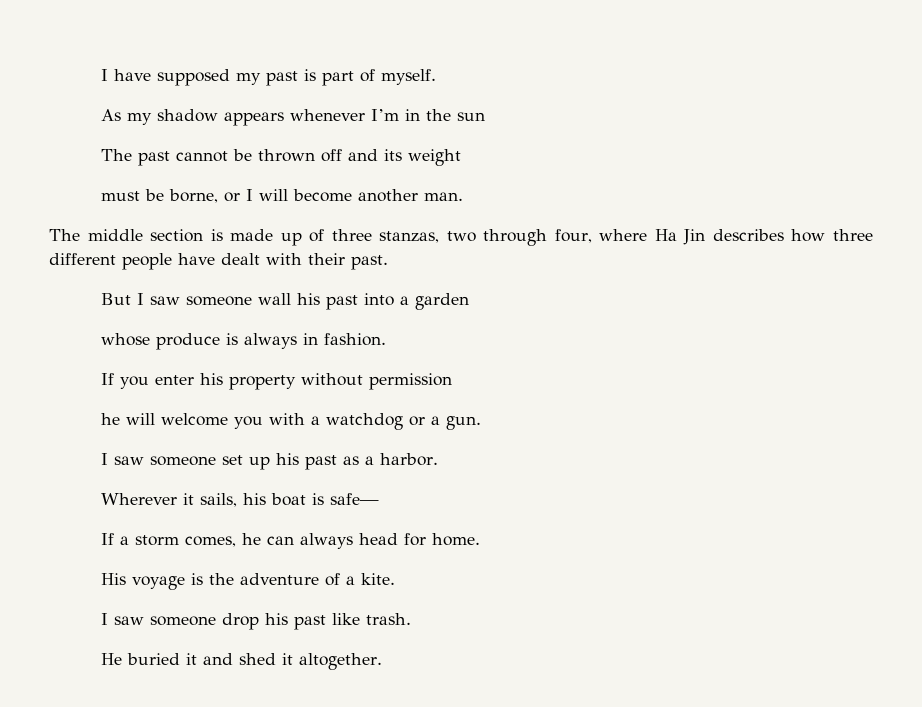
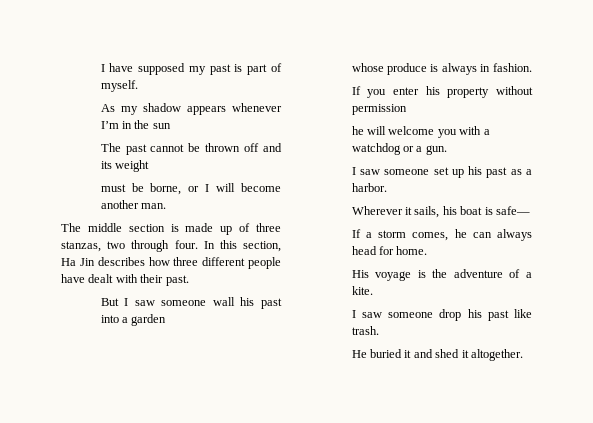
- The middle section is made up of three stanzas, two through four, where Ha Jin describes how three different people have dealt with their past.
+ The middle section is made up of three stanzas, two through four. In this section, Ha Jin describes how three different people have dealt with their past.

